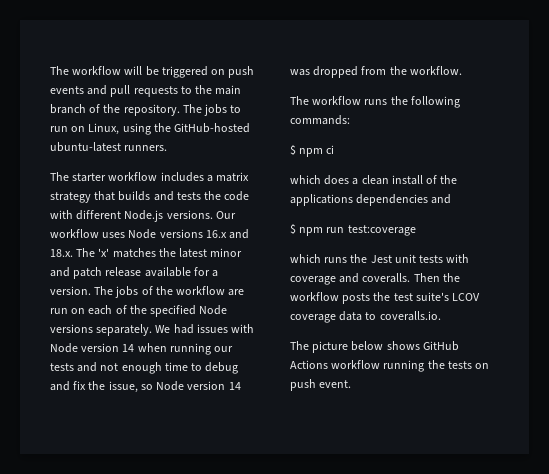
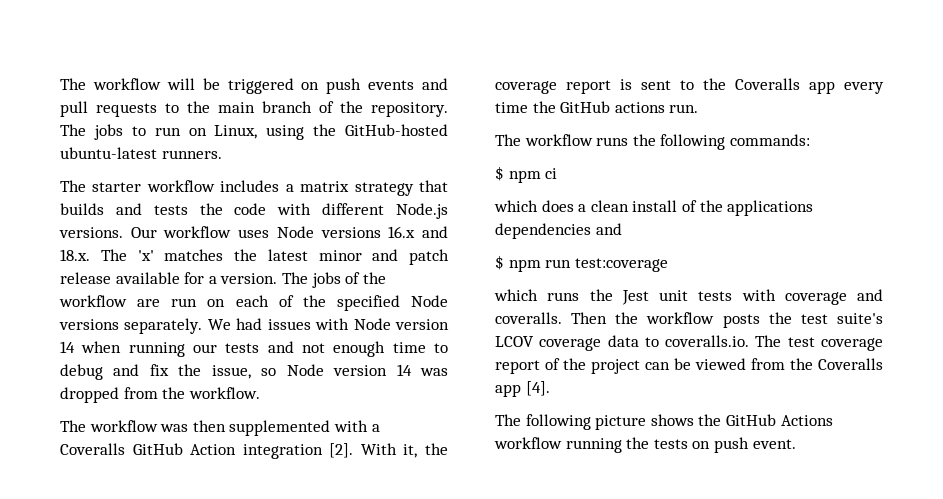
+ The workflow was then supplemented with a Coveralls GitHub Action integration [2]. With it, the coverage report is sent to the Coveralls app every time the GitHub actions run.
- Then the workflow posts the test suite's LCOV coverage data to coveralls.io.
- The picture below shows GitHub Actions workflow running the tests on push event.
+ Then the workflow posts the test suite's LCOV coverage data to coveralls.io. The test coverage report of the project can be viewed from the Coveralls app [4].
+ The following picture shows the GitHub Actions workflow running the tests on push event.

